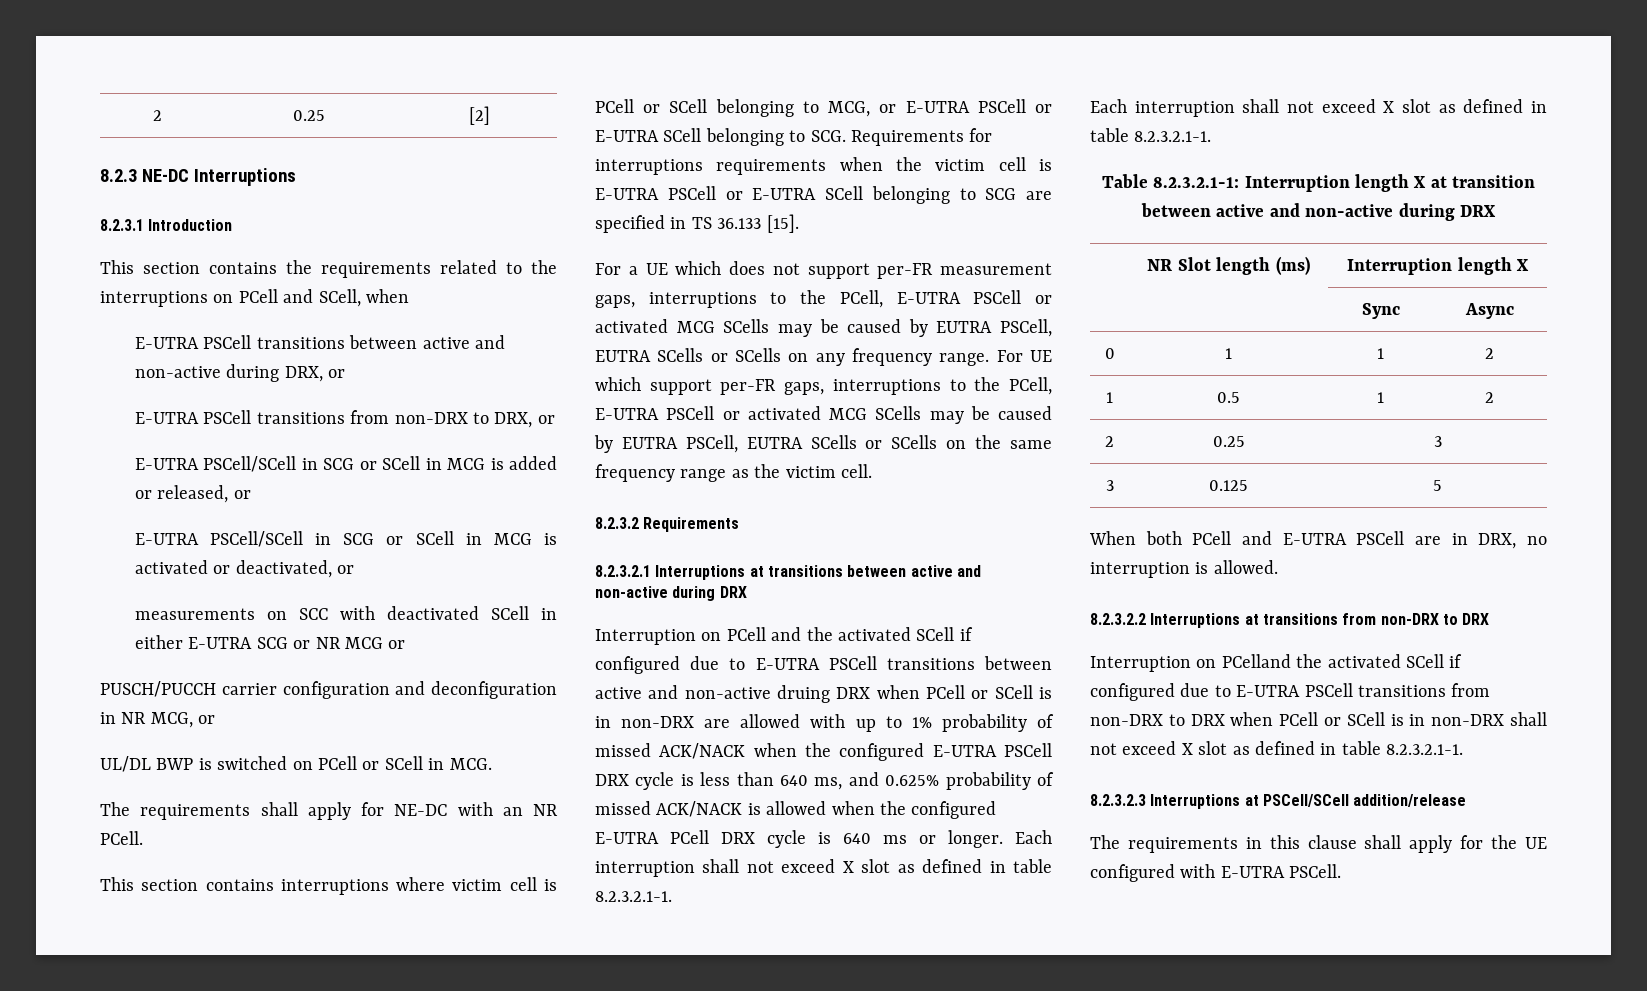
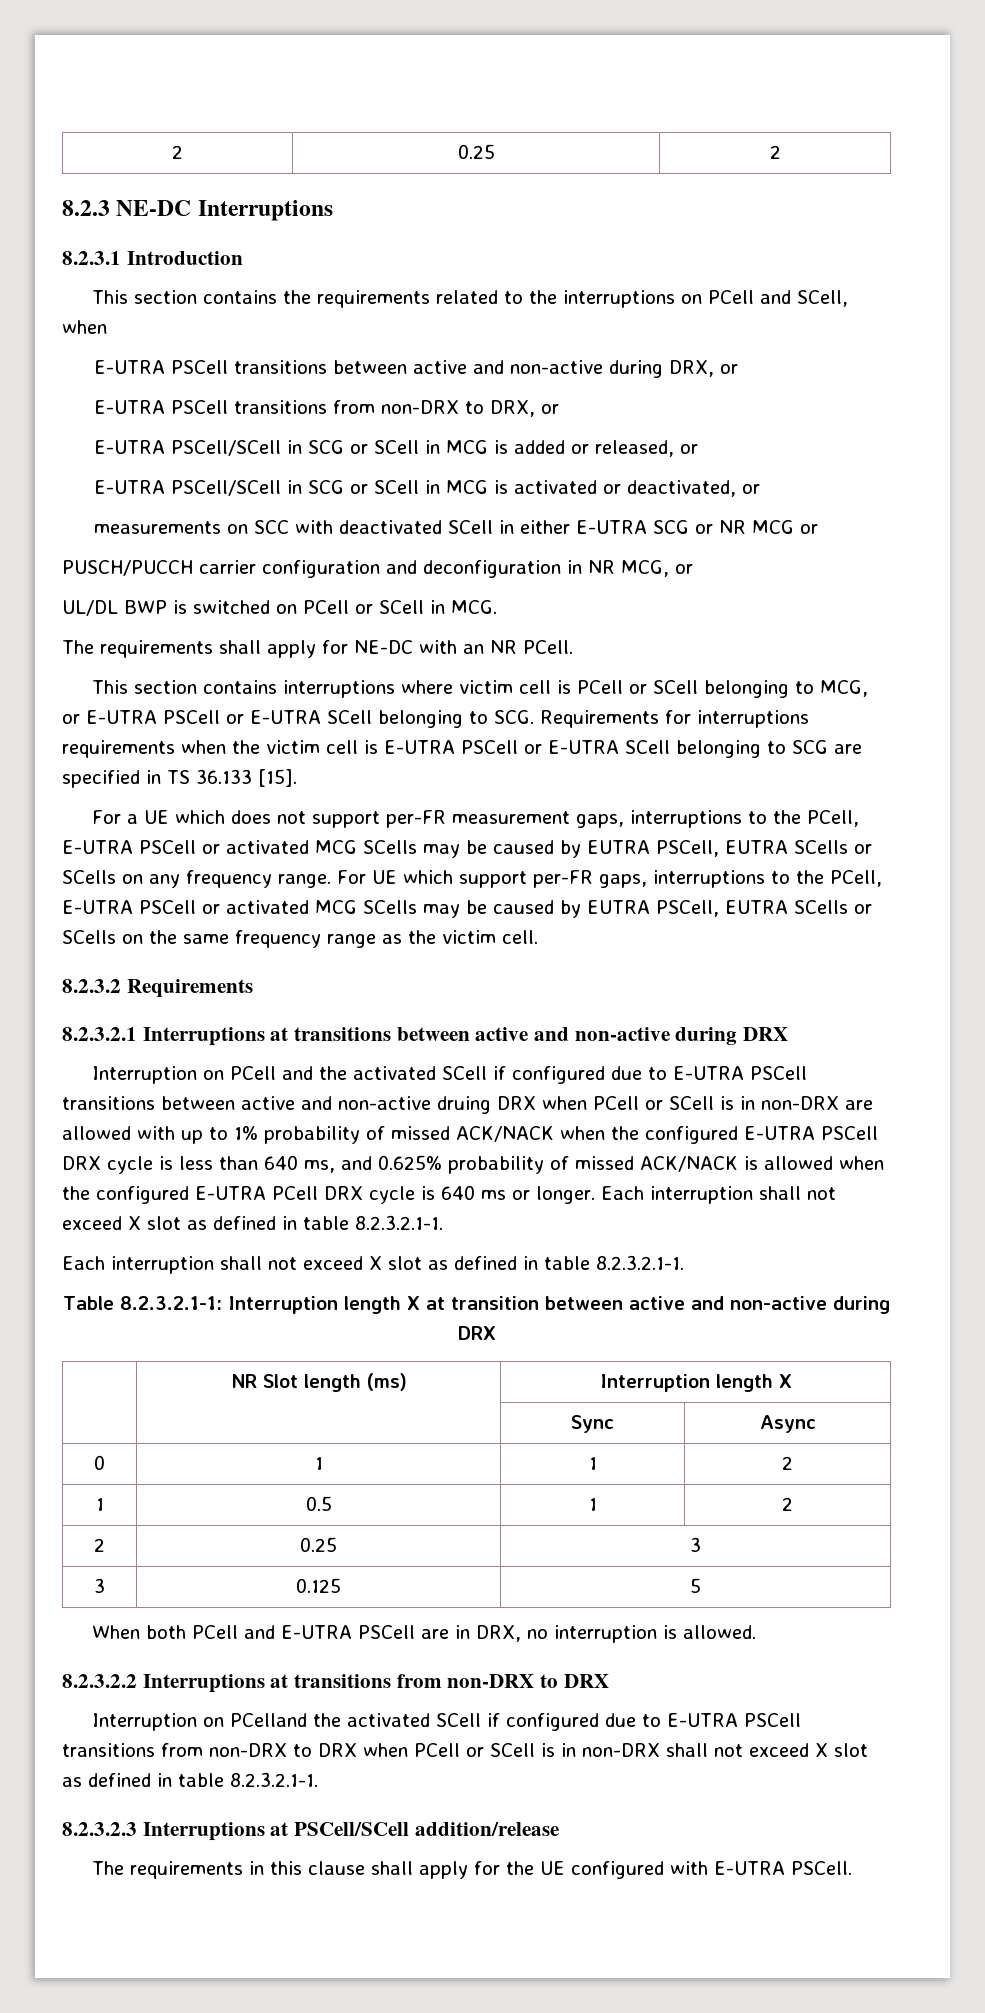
- 2 | 0.25 | [2]
+ 2 | 0.25 | 2

